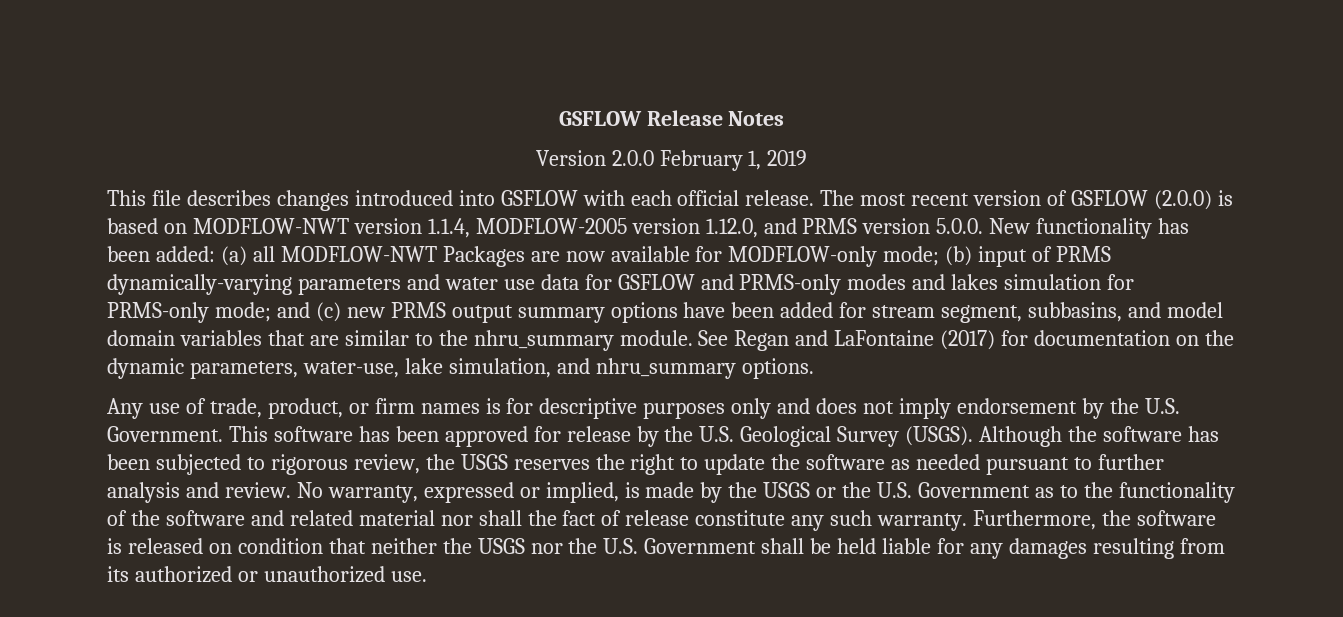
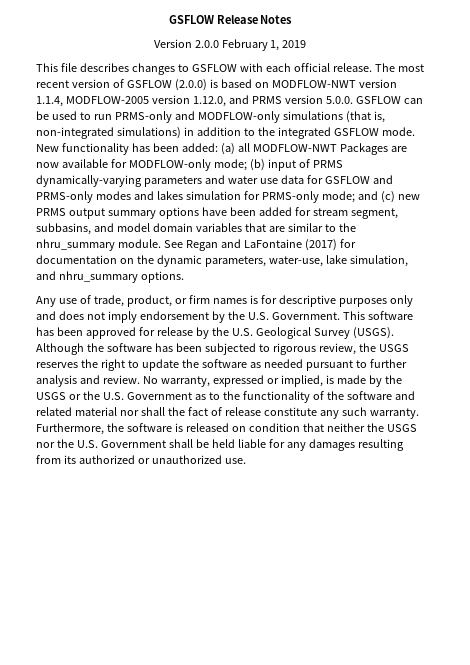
- This file describes changes introduced into GSFLOW with each official release.
+ This file describes changes to GSFLOW with each official release.
- The most recent version of GSFLOW (2.0.0) is based on MODFLOW-NWT version 1.1.4, MODFLOW-2005 version 1.12.0, and PRMS version 5.0.0. New functionality has been added:
+ The most recent version of GSFLOW (2.0.0) is based on MODFLOW-NWT version 1.1.4, MODFLOW-2005 version 1.12.0, and PRMS version 5.0.0. GSFLOW can be used to run PRMS-only and MODFLOW-only simulations (that is, non-integrated simulations) in addition to the integrated GSFLOW mode. New functionality has been added:

